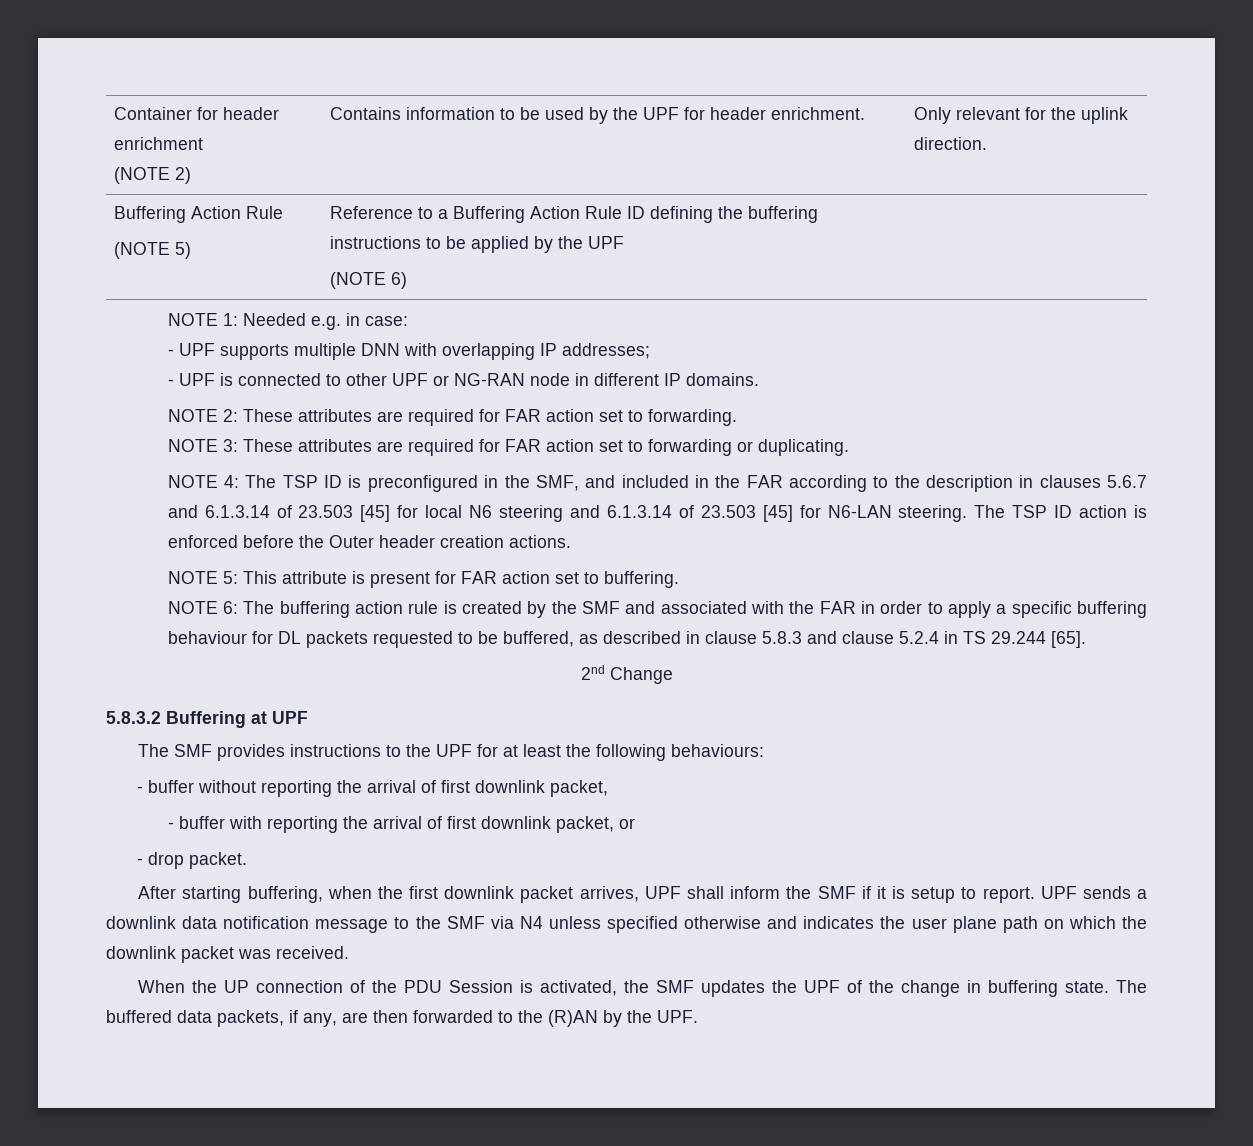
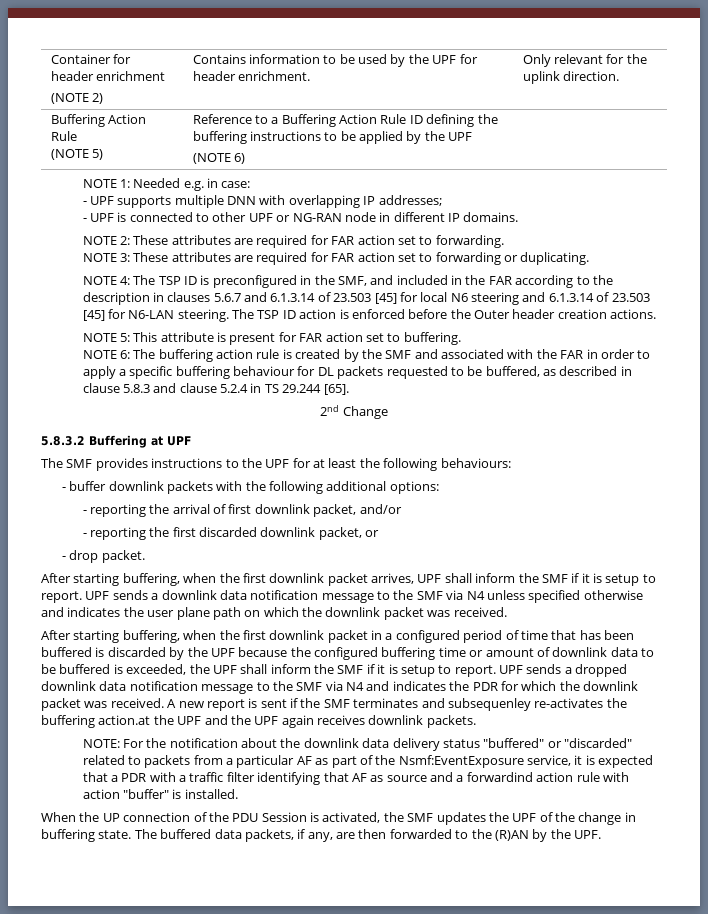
- - buffer without reporting the arrival of first downlink packet,
- - buffer with reporting the arrival of first downlink packet, or
+ - buffer downlink packets with the following additional options:
+ - reporting the arrival of first downlink packet, and/or
+ - reporting the first discarded downlink packet, or
+ After starting buffering, when the first downlink packet in a configured period of time that has been buffered is discarded by the UPF because the configured buffering time or amount of downlink data to be buffered is exceeded, the UPF shall inform the SMF if it is setup to report. UPF sends a dropped downlink data notification message to the SMF via N4 and indicates the PDR for which the downlink packet was received. A new report is sent if the SMF terminates and subsequenley re-activates the buffering action.at the UPF and the UPF again receives downlink packets.
+ NOTE: For the notification about the downlink data delivery status "buffered" or "discarded" related to packets from a particular AF as part of the Nsmf:EventExposure service, it is expected that a PDR with a traffic filter identifying that AF as source and a forwardind action rule with action "buffer" is installed.

